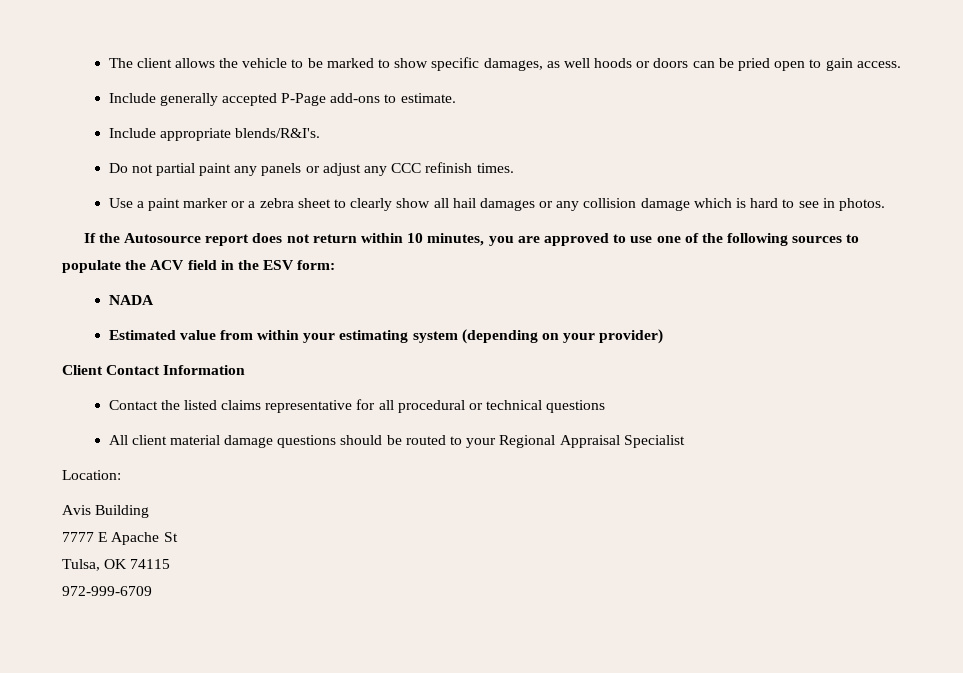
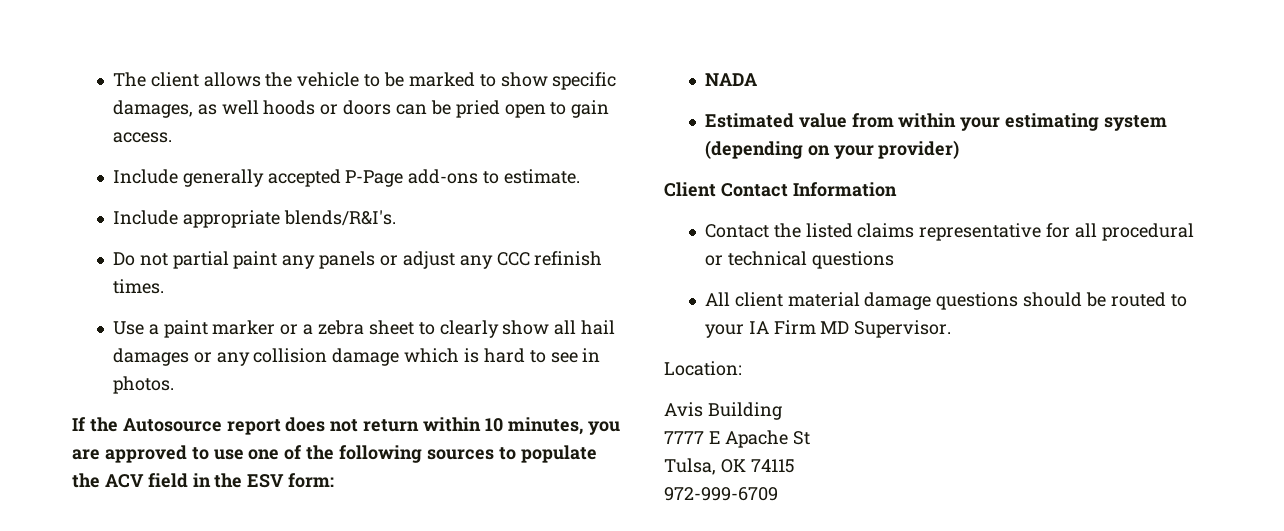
- All client material damage questions should be routed to your Regional Appraisal Specialist
+ All client material damage questions should be routed to your IA Firm MD Supervisor.

